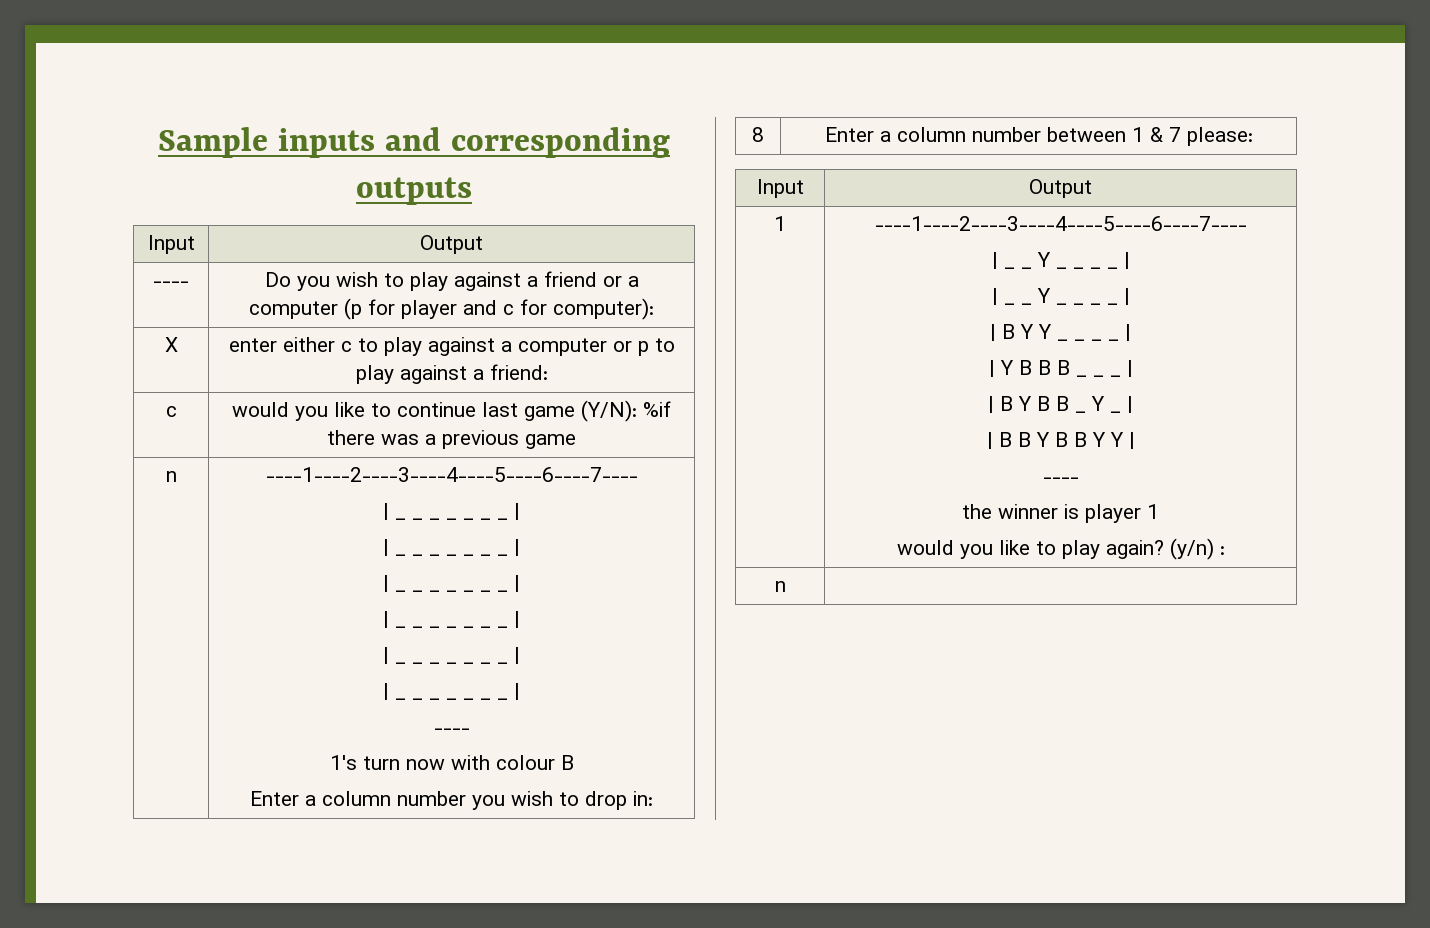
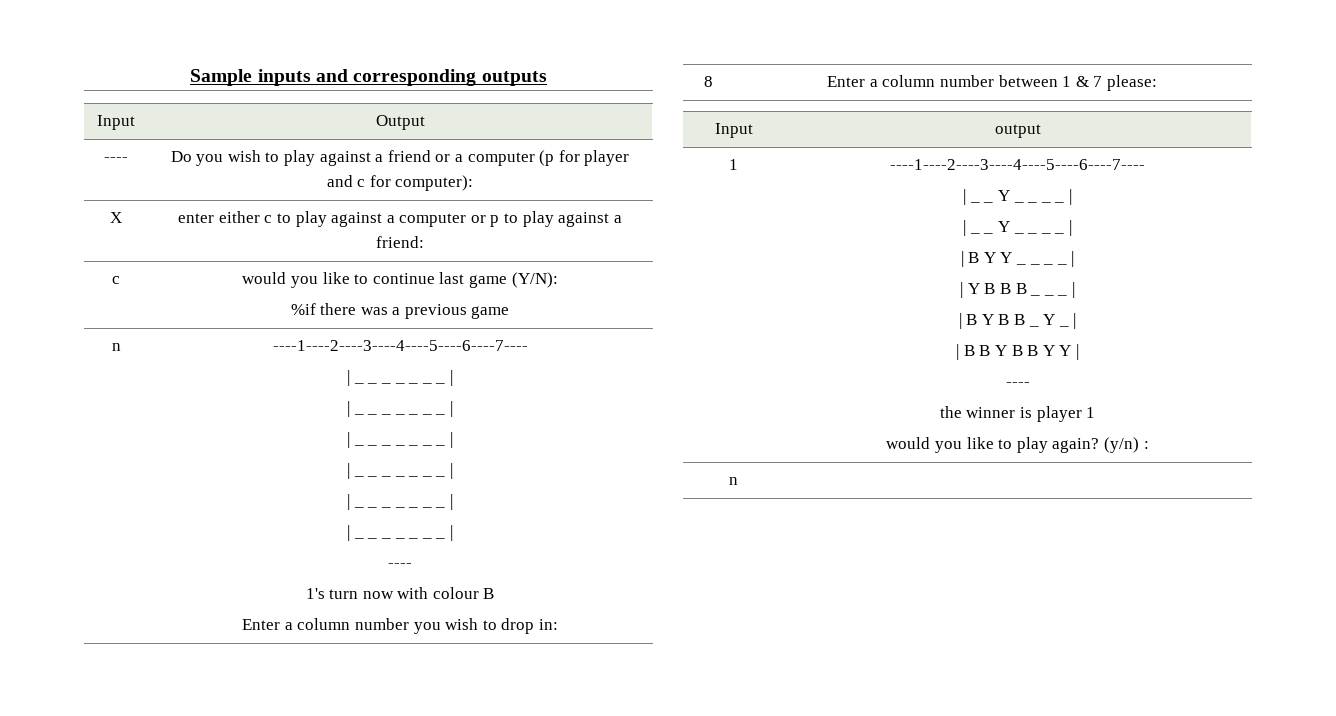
- c | would you like to continue last game (Y/N): %if there was a previous game
+ c | would you like to continue last game (Y/N):
+ %if there was a previous game
  8 | Enter a column number between 1 & 7 please:
- Input | Output
+ Input | output

